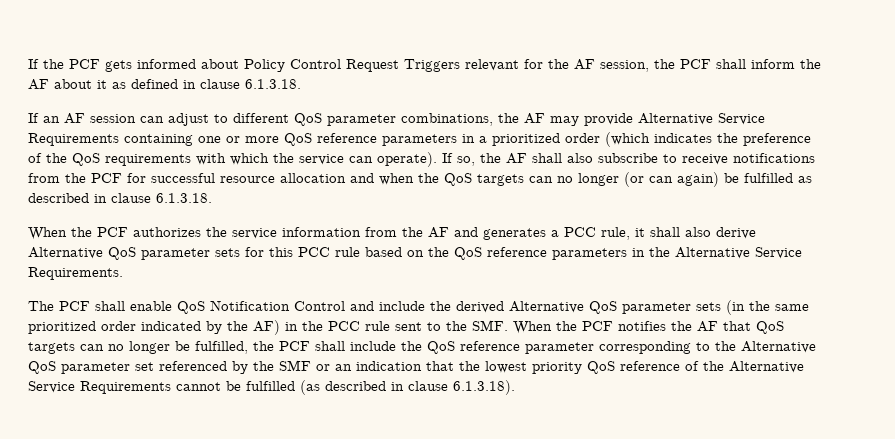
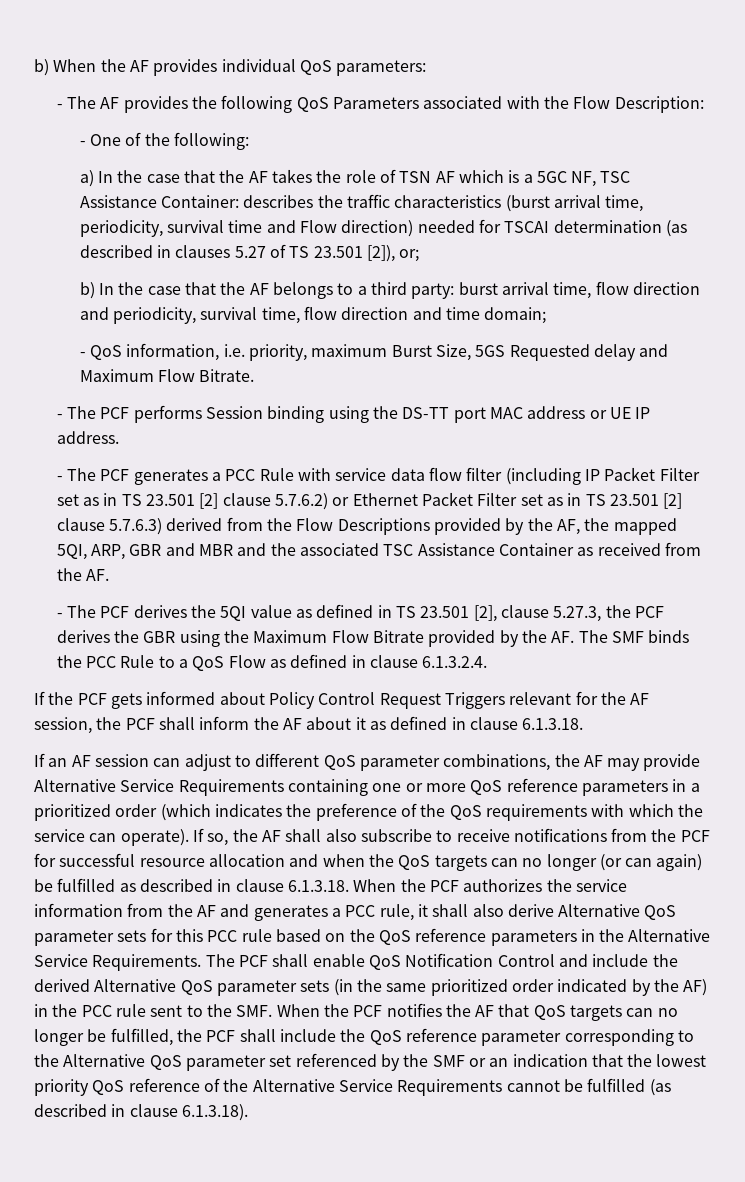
+ b) When the AF provides individual QoS parameters:
+ - The AF provides the following QoS Parameters associated with the Flow Description:
+ - One of the following:
+ a) In the case that the AF takes the role of TSN AF which is a 5GC NF, TSC Assistance Container: describes the traffic characteristics (burst arrival time, periodicity, survival time and Flow direction) needed for TSCAI determination (as described in clauses 5.27 of TS 23.501 [2]), or;
+ b) In the case that the AF belongs to a third party: burst arrival time, flow direction and periodicity, survival time, flow direction and time domain;
+ - QoS information, i.e. priority, maximum Burst Size, 5GS Requested delay and Maximum Flow Bitrate.
+ - The PCF performs Session binding using the DS-TT port MAC address or UE IP address.
+ - The PCF generates a PCC Rule with service data flow filter (including IP Packet Filter set as in TS 23.501 [2] clause 5.7.6.2) or Ethernet Packet Filter set as in TS 23.501 [2] clause 5.7.6.3) derived from the Flow Descriptions provided by the AF, the mapped 5QI, ARP, GBR and MBR and the associated TSC Assistance Container as received from the AF.
+ - The PCF derives the 5QI value as defined in TS 23.501 [2], clause 5.27.3, the PCF derives the GBR using the Maximum Flow Bitrate provided by the AF. The SMF binds the PCC Rule to a QoS Flow as defined in clause 6.1.3.2.4.
- If so, the AF shall also subscribe to receive notifications from the PCF for successful resource allocation and when the QoS targets can no longer (or can again) be fulfilled as described in clause 6.1.3.18.
- When the PCF authorizes the service information from the AF and generates a PCC rule, it shall also derive Alternative QoS parameter sets for this PCC rule based on the QoS reference parameters in the Alternative Service Requirements.
- The PCF shall enable QoS Notification Control and include the derived Alternative QoS parameter sets (in the same prioritized order indicated by the AF) in the PCC rule sent to the SMF. When the PCF notifies the AF that QoS targets can no longer be fulfilled, the PCF shall include the QoS reference parameter corresponding to the Alternative QoS parameter set referenced by the SMF or an indication that the lowest priority QoS reference of the Alternative Service Requirements cannot be fulfilled (as described in clause 6.1.3.18).
+ If so, the AF shall also subscribe to receive notifications from the PCF for successful resource allocation and when the QoS targets can no longer (or can again) be fulfilled as described in clause 6.1.3.18. When the PCF authorizes the service information from the AF and generates a PCC rule, it shall also derive Alternative QoS parameter sets for this PCC rule based on the QoS reference parameters in the Alternative Service Requirements. The PCF shall enable QoS Notification Control and include the derived Alternative QoS parameter sets (in the same prioritized order indicated by the AF) in the PCC rule sent to the SMF. When the PCF notifies the AF that QoS targets can no longer be fulfilled, the PCF shall include the QoS reference parameter corresponding to the Alternative QoS parameter set referenced by the SMF or an indication that the lowest priority QoS reference of the Alternative Service Requirements cannot be fulfilled (as described in clause 6.1.3.18).

